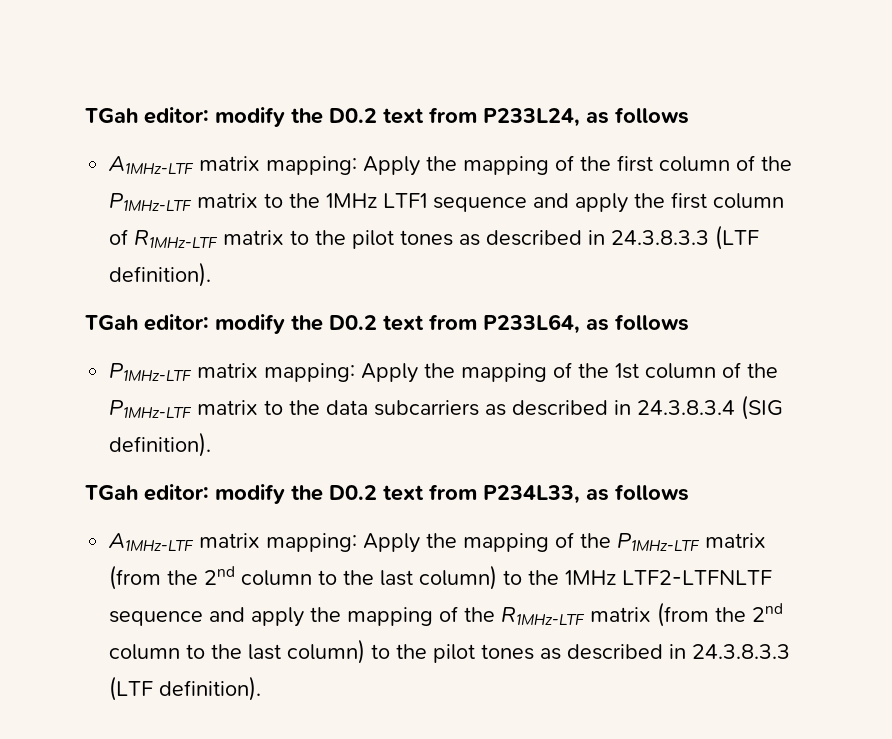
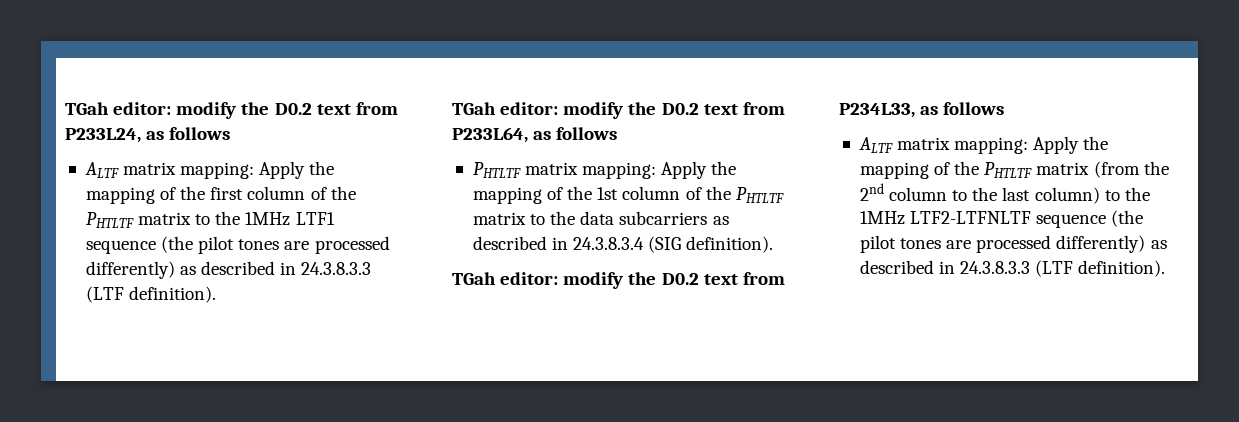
- A1MHz-LTF matrix mapping: Apply the mapping of the first column of the P1MHz-LTF matrix to the 1MHz LTF1 sequence and apply the first column of R1MHz-LTF matrix to the pilot tones as described in 24.3.8.3.3 (LTF definition).
+ ALTF matrix mapping: Apply the mapping of the first column of the PHTLTF matrix to the 1MHz LTF1 sequence (the pilot tones are processed differently) as described in 24.3.8.3.3 (LTF definition).
- P1MHz-LTF matrix mapping: Apply the mapping of the 1st column of the P1MHz-LTF matrix to the data subcarriers as described in 24.3.8.3.4 (SIG definition).
+ PHTLTF matrix mapping: Apply the mapping of the 1st column of the PHTLTF matrix to the data subcarriers as described in 24.3.8.3.4 (SIG definition).
- A1MHz-LTF matrix mapping: Apply the mapping of the P1MHz-LTF matrix (from the 2nd column to the last column) to the 1MHz LTF2-LTFNLTF sequence and apply the mapping of the R1MHz-LTF matrix (from the 2nd column to the last column) to the pilot tones as described in 24.3.8.3.3 (LTF definition).
+ ALTF matrix mapping: Apply the mapping of the PHTLTF matrix (from the 2nd column to the last column) to the 1MHz LTF2-LTFNLTF sequence (the pilot tones are processed differently) as described in 24.3.8.3.3 (LTF definition).

